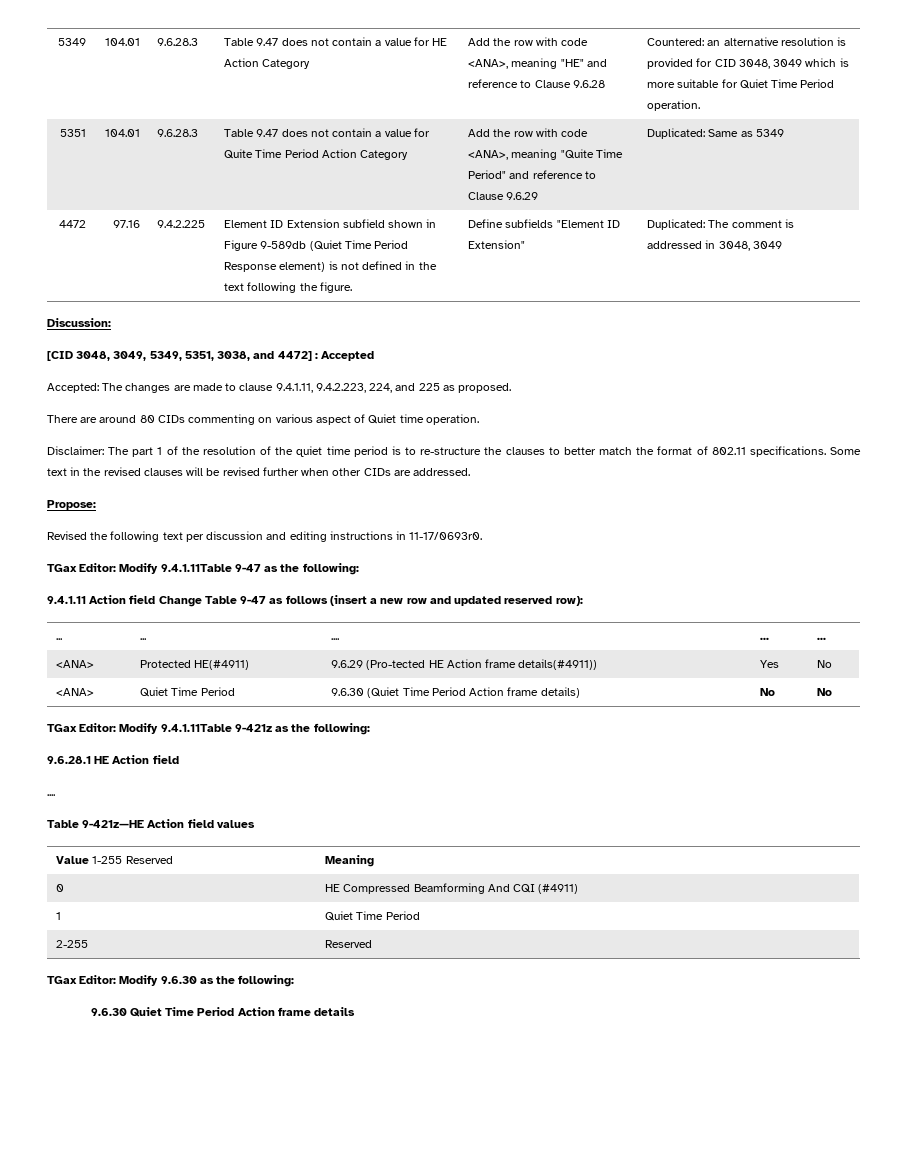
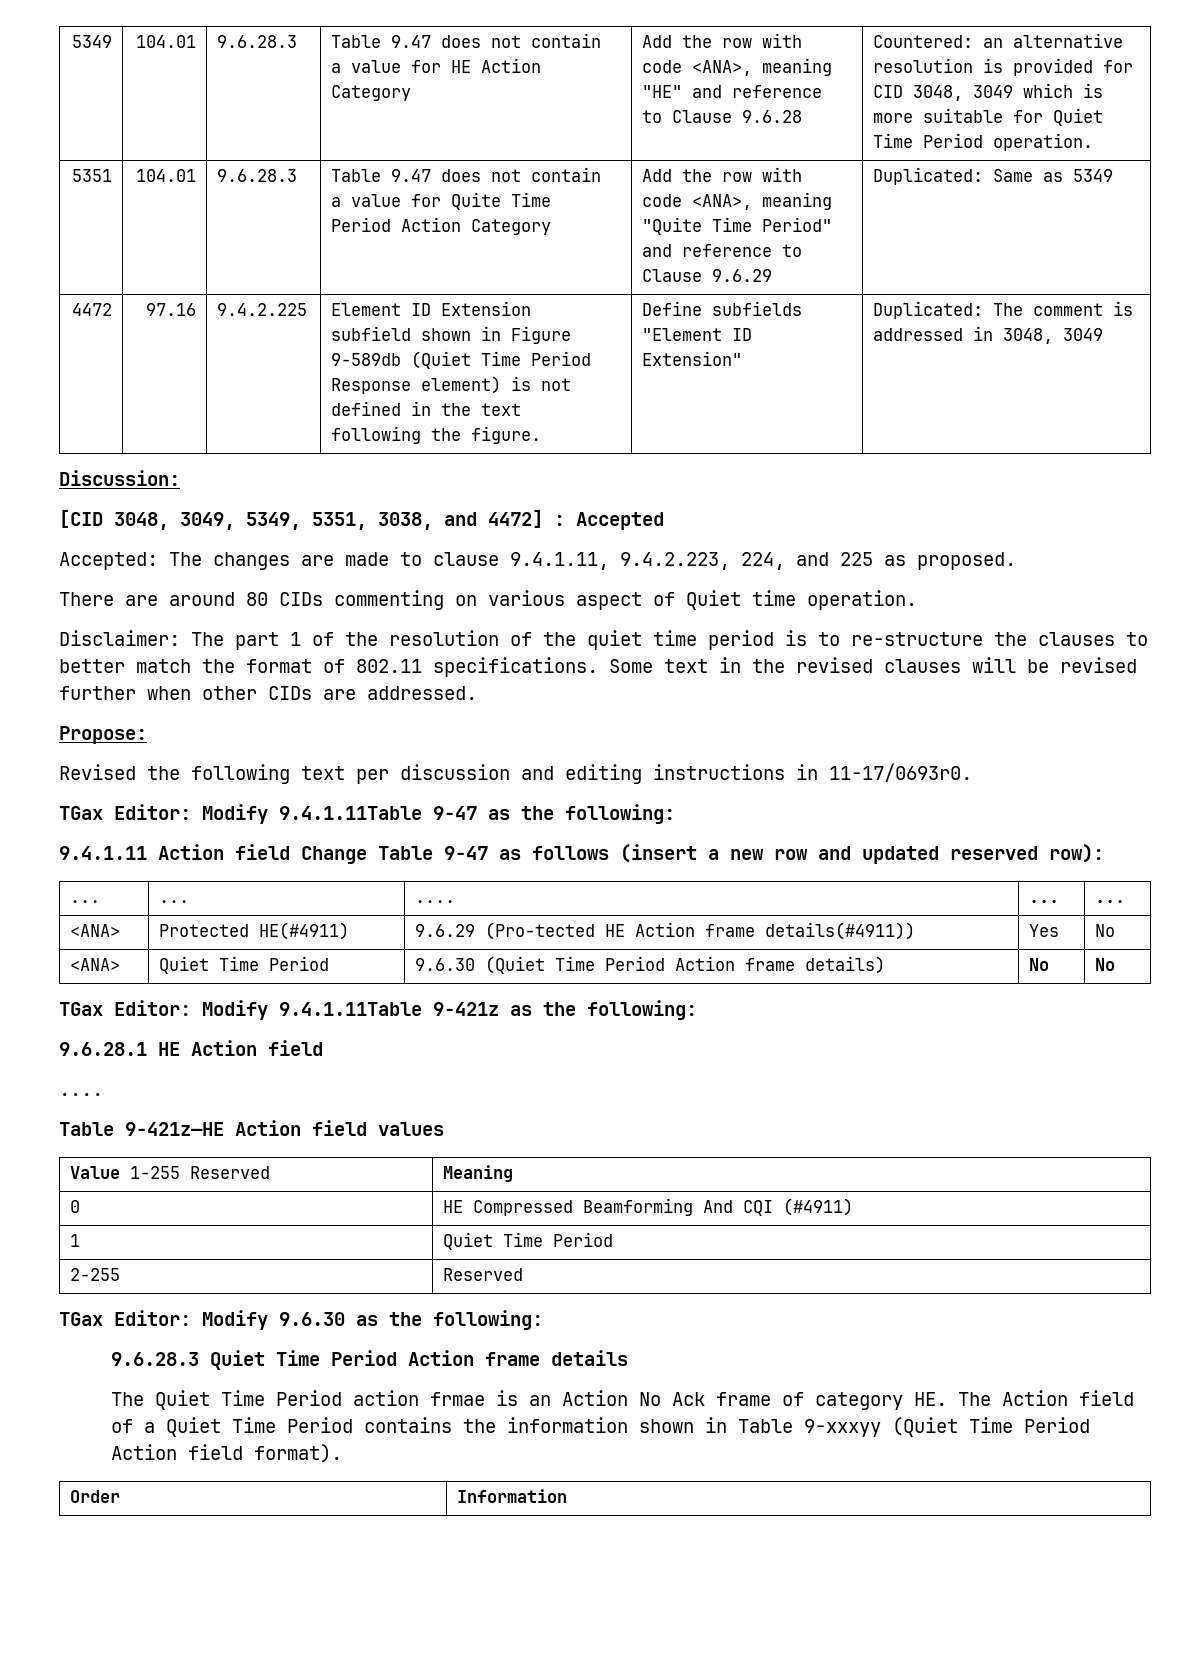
- 9.6.30 Quiet Time Period Action frame details
+ 9.6.28.3 Quiet Time Period Action frame details
+ The Quiet Time Period action frmae is an Action No Ack frame of category HE. The Action field of a Quiet Time Period contains the information shown in Table 9-xxxyy (Quiet Time Period Action field format).
+ Order | Information

